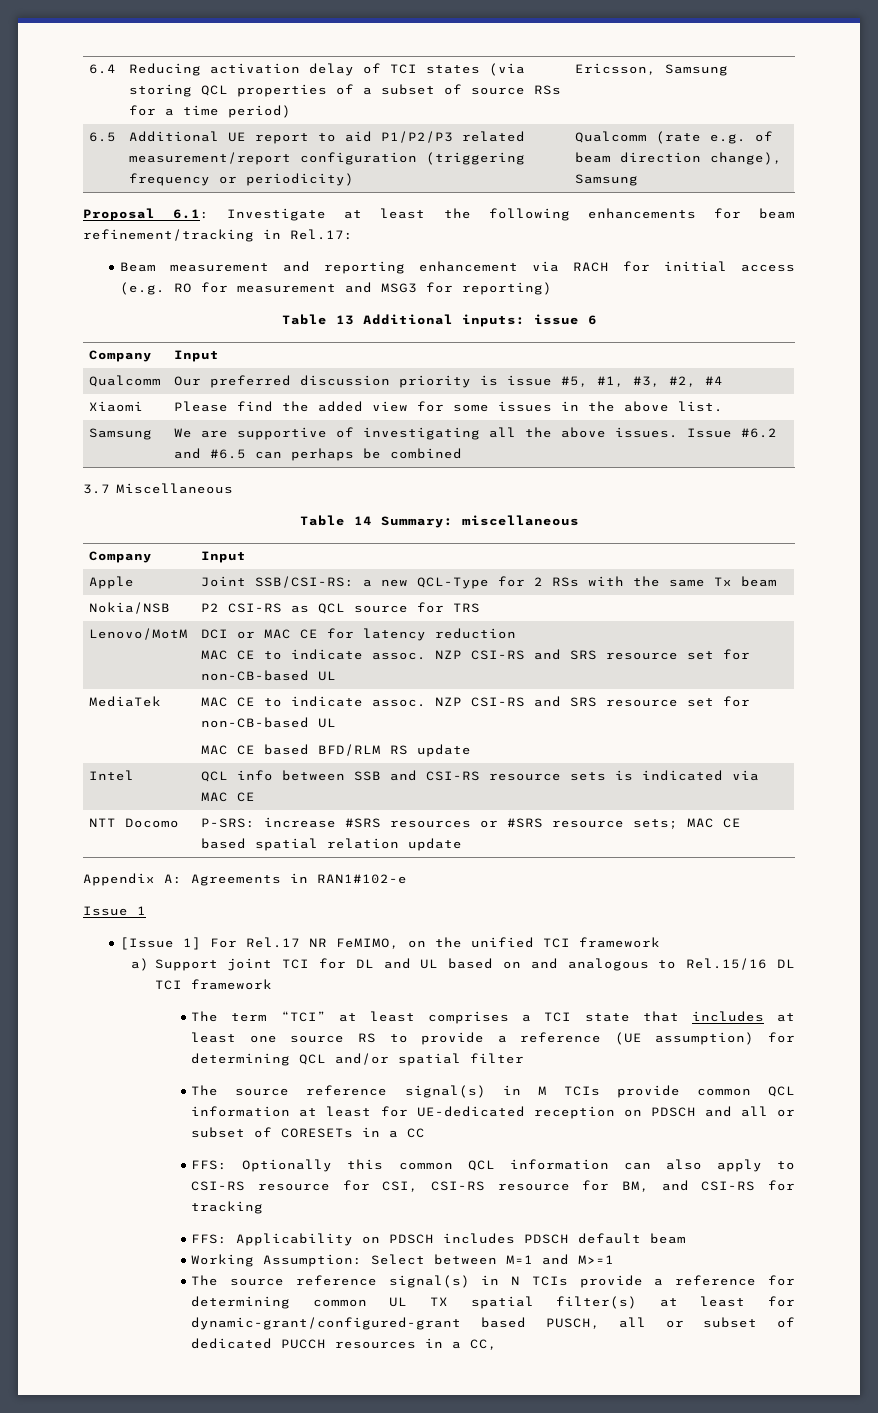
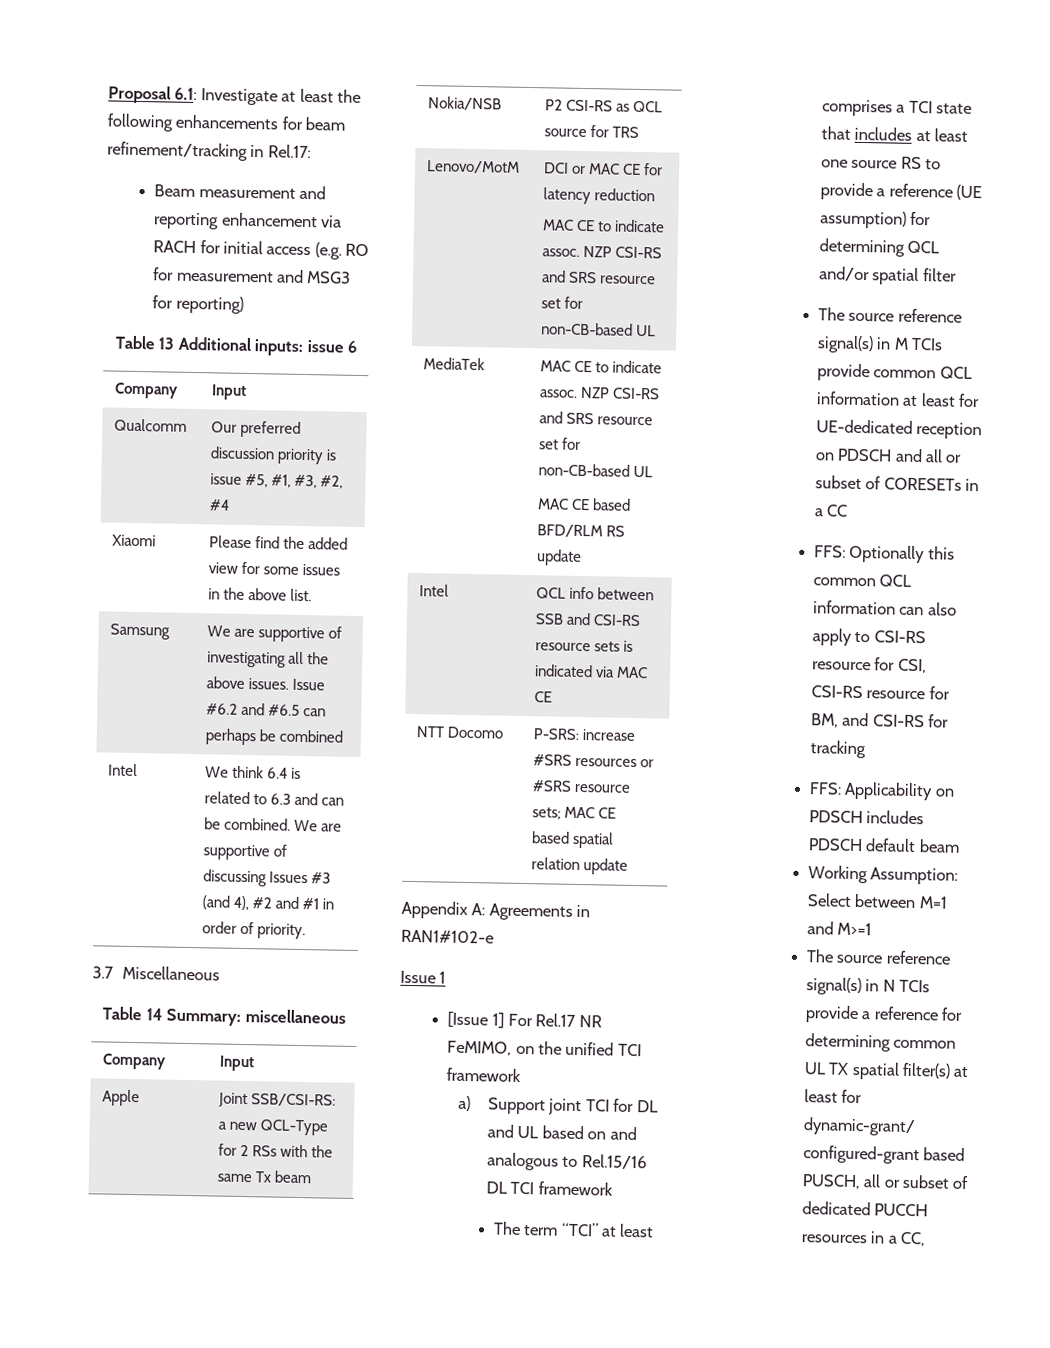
- 6.4 | Reducing activation delay of TCI states (via storing QCL properties of a subset of source RSs for a time period) | Ericsson, Samsung
- 6.5 | Additional UE report to aid P1/P2/P3 related measurement/report configuration (triggering frequency or periodicity) | Qualcomm (rate e.g. of beam direction change), Samsung
+ Intel | We think 6.4 is related to 6.3 and can be combined. We are supportive of discussing Issues #3 (and 4), #2 and #1 in order of priority.

